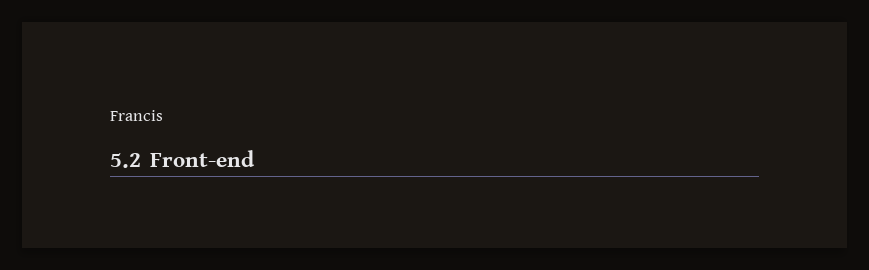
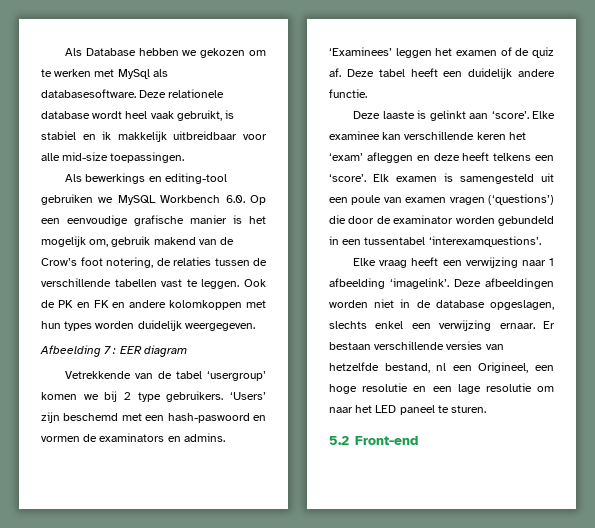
- Francis
+ Als Database hebben we gekozen om te werken met MySql als databasesoftware. Deze relationele database wordt heel vaak gebruikt, is stabiel en ik makkelijk uitbreidbaar voor alle mid-size toepassingen.
+ Als bewerkings en editing-tool gebruiken we MySQL Workbench 6.0. Op een eenvoudige grafische manier is het mogelijk om, gebruik makend van de Crow’s foot notering, de relaties tussen de verschillende tabellen vast te leggen. Ook de PK en FK en andere kolomkoppen met hun types worden duidelijk weergegeven.
+ Afbeelding 7 : EER diagram
+ Vetrekkende van de tabel ‘usergroup’ komen we bij 2 type gebruikers. ‘Users’ zijn beschemd met een hash-paswoord en vormen de examinators en admins. ‘Examinees’ leggen het examen of de quiz af. Deze tabel heeft een duidelijk andere functie.
+ Deze laaste is gelinkt aan ‘score’. Elke examinee kan verschillende keren het ‘exam’ afleggen en deze heeft telkens een ‘score’. Elk examen is samengesteld uit een poule van examen vragen (‘questions’) die door de examinator worden gebundeld in een tussentabel ‘interexamquestions’.
+ Elke vraag heeft een verwijzing naar 1 afbeelding ‘imagelink’. Deze afbeeldingen worden niet in de database opgeslagen, slechts enkel een verwijzing ernaar. Er bestaan verschillende versies van hetzelfde bestand, nl een Origineel, een hoge resolutie en een lage resolutie om naar het LED paneel te sturen.

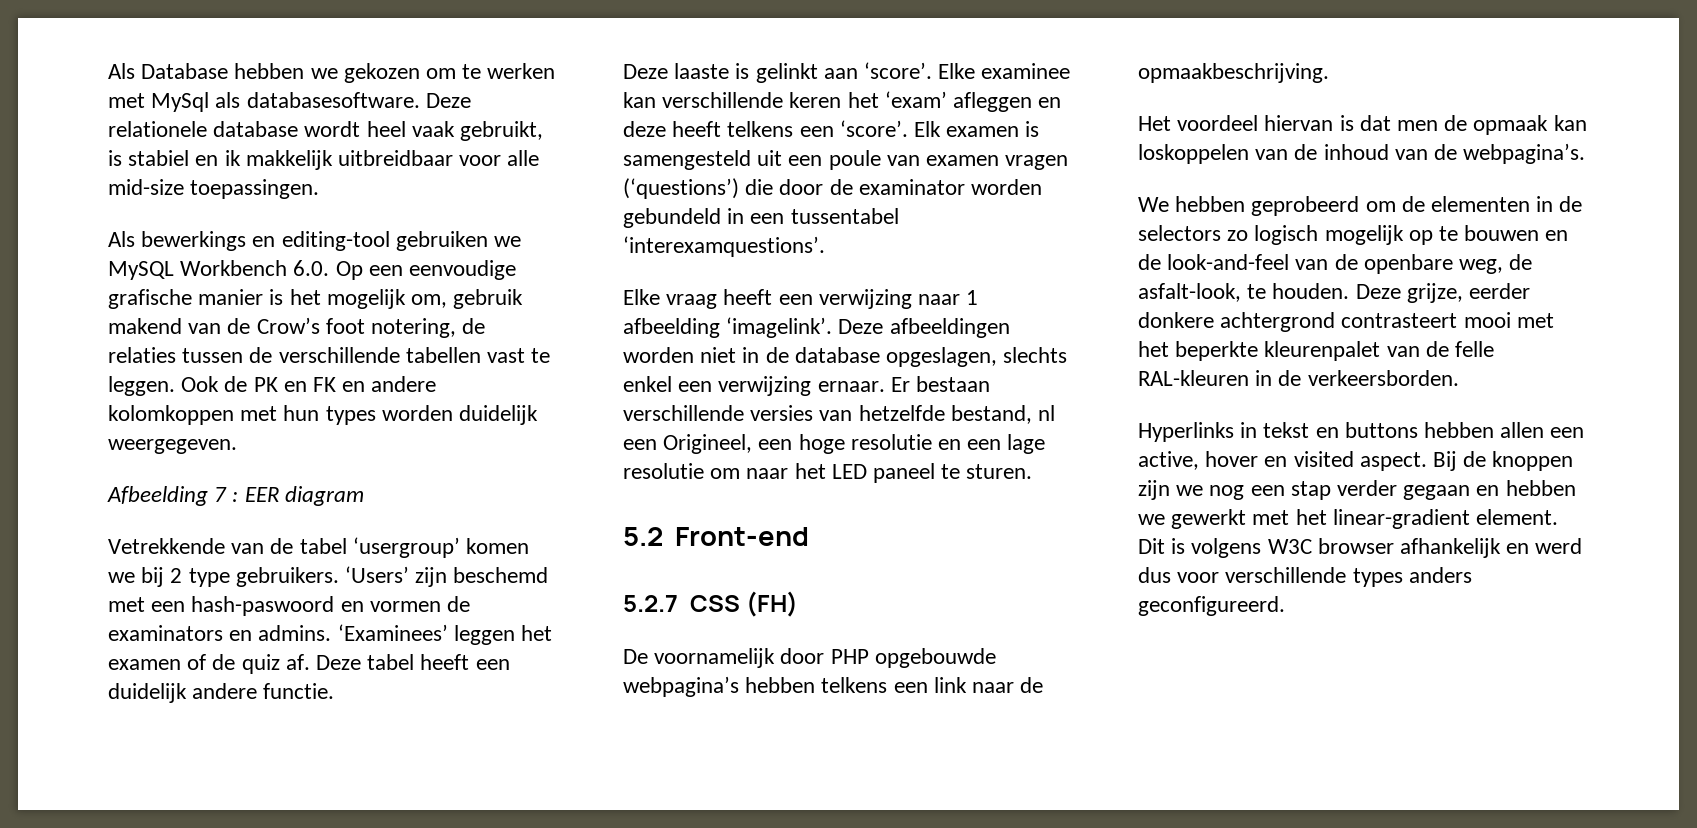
+ 5.2.7 CSS (FH)
+ De voornamelijk door PHP opgebouwde webpagina’s hebben telkens een link naar de opmaakbeschrijving.
+ Het voordeel hiervan is dat men de opmaak kan loskoppelen van de inhoud van de webpagina’s.
+ We hebben geprobeerd om de elementen in de selectors zo logisch mogelijk op te bouwen en de look-and-feel van de openbare weg, de asfalt-look, te houden. Deze grijze, eerder donkere achtergrond contrasteert mooi met het beperkte kleurenpalet van de felle RAL-kleuren in de verkeersborden.
+ Hyperlinks in tekst en buttons hebben allen een active, hover en visited aspect. Bij de knoppen zijn we nog een stap verder gegaan en hebben we gewerkt met het linear-gradient element. Dit is volgens W3C browser afhankelijk en werd dus voor verschillende types anders geconfigureerd.

